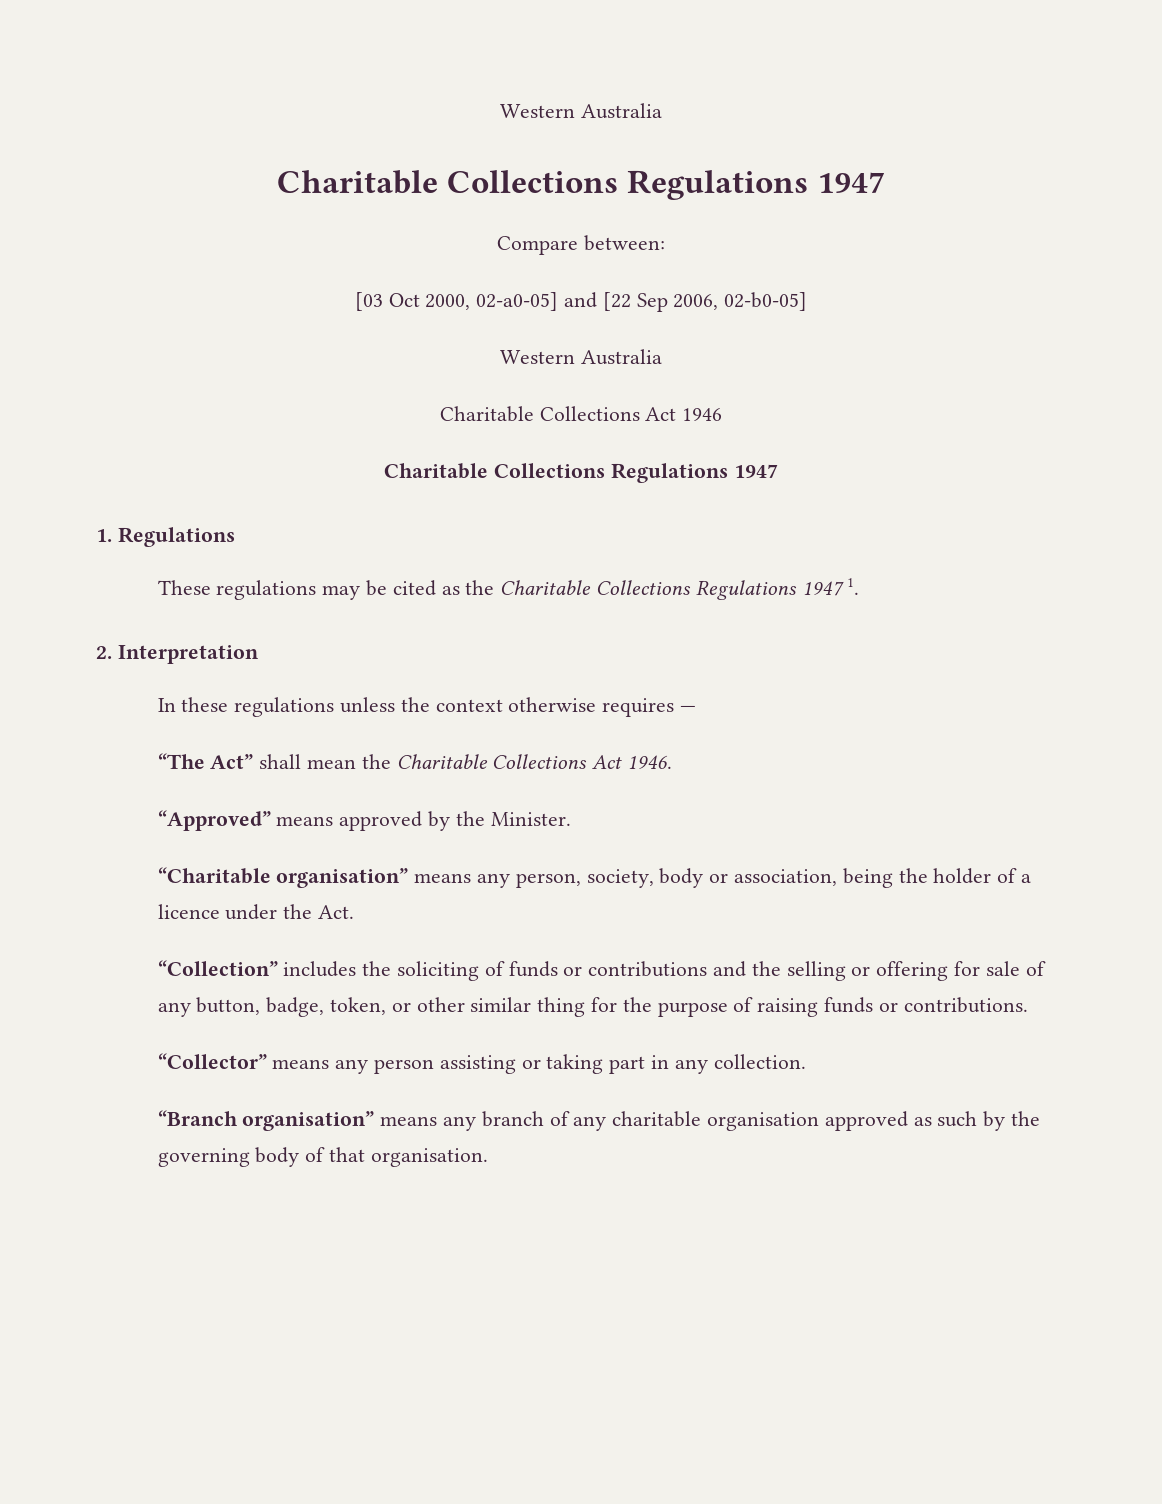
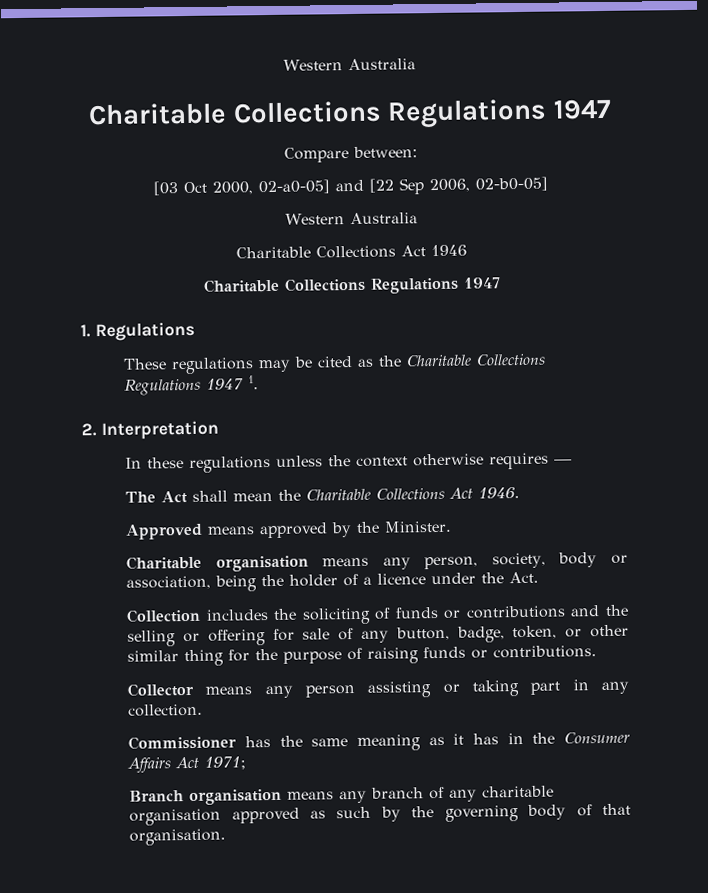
- “The Act” shall mean the Charitable Collections Act 1946.
+ The Act shall mean the Charitable Collections Act 1946.
- “Approved” means approved by the Minister.
+ Approved means approved by the Minister.
- “Charitable organisation” means any person, society, body or association, being the holder of a licence under the Act.
+ Charitable organisation means any person, society, body or association, being the holder of a licence under the Act.
- “Collection” includes the soliciting of funds or contributions and the selling or offering for sale of any button, badge, token, or other similar thing for the purpose of raising funds or contributions.
+ Collection includes the soliciting of funds or contributions and the selling or offering for sale of any button, badge, token, or other similar thing for the purpose of raising funds or contributions.
- “Collector” means any person assisting or taking part in any collection.
+ Collector means any person assisting or taking part in any collection.
- “Branch organisation” means any branch of any charitable organisation approved as such by the governing body of that organisation.
+ Commissioner has the same meaning as it has in the Consumer Affairs Act 1971;
+ Branch organisation means any branch of any charitable organisation approved as such by the governing body of that organisation.

